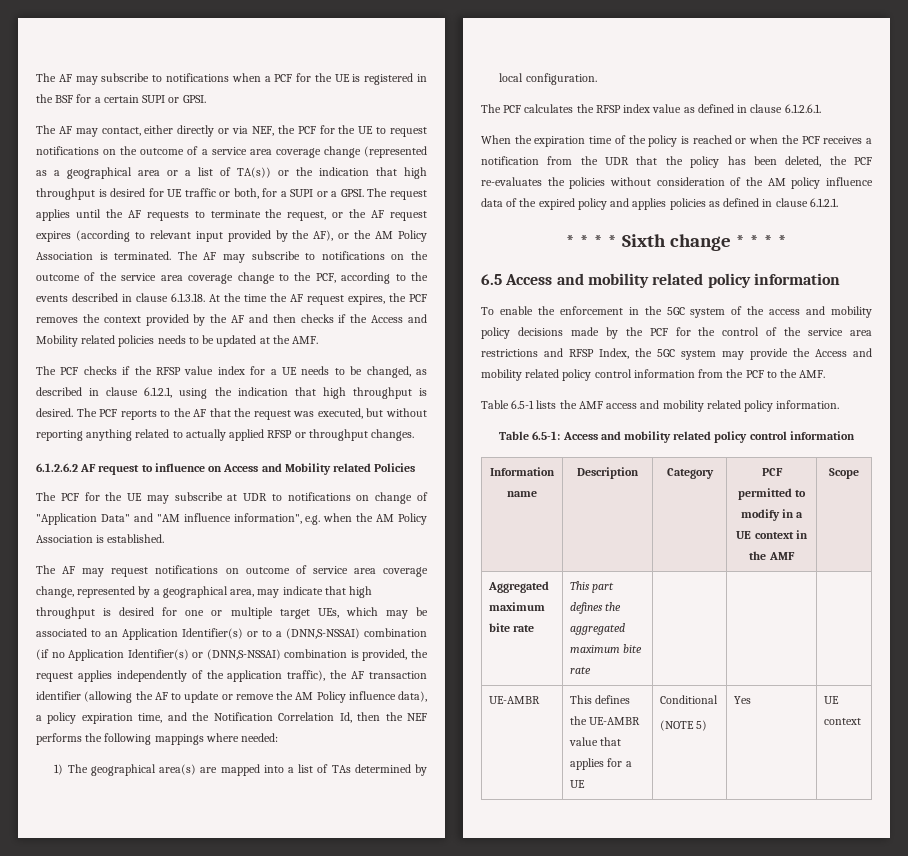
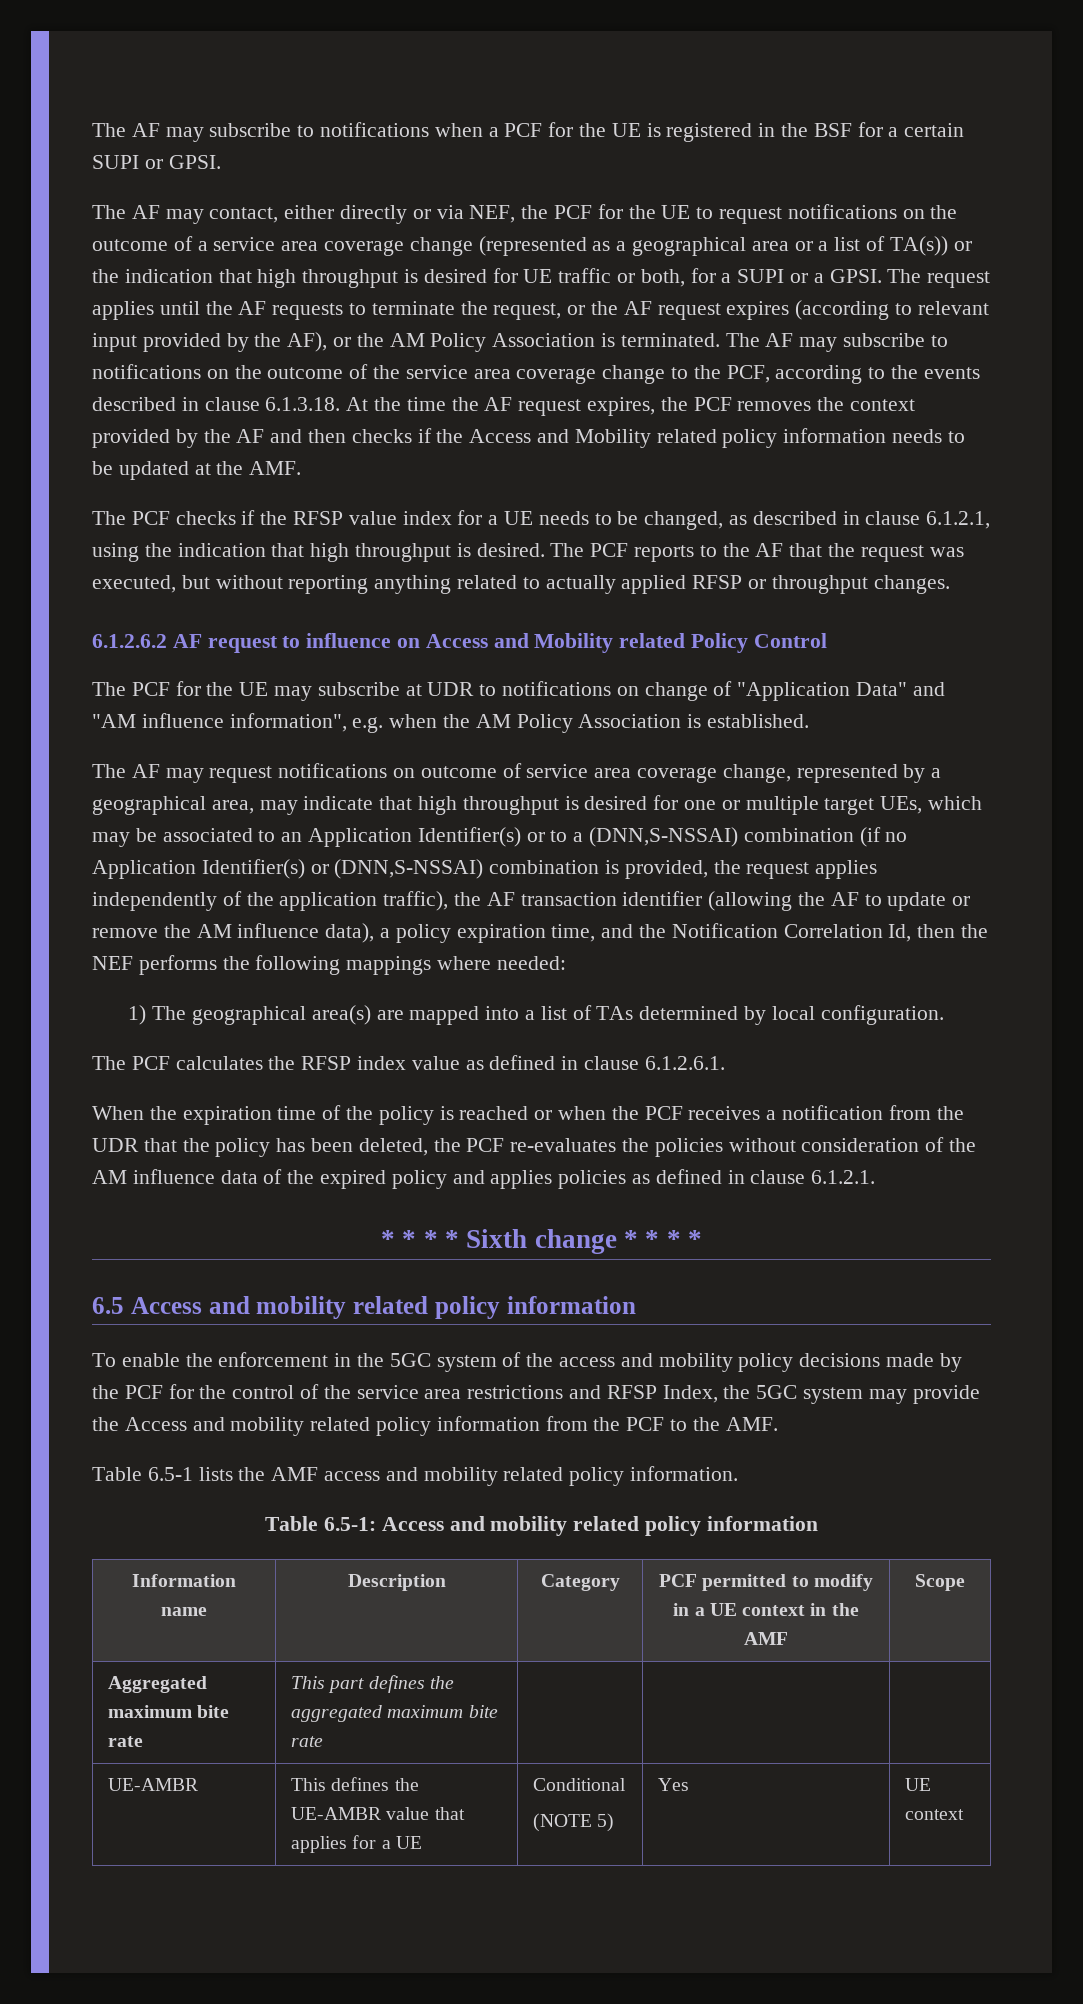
- The AF may subscribe to notifications on the outcome of the service area coverage change to the PCF, according to the events described in clause 6.1.3.18. At the time the AF request expires, the PCF removes the context provided by the AF and then checks if the Access and Mobility related policies needs to be updated at the AMF.
+ The AF may subscribe to notifications on the outcome of the service area coverage change to the PCF, according to the events described in clause 6.1.3.18. At the time the AF request expires, the PCF removes the context provided by the AF and then checks if the Access and Mobility related policy information needs to be updated at the AMF.
- 6.1.2.6.2 AF request to influence on Access and Mobility related Policies
+ 6.1.2.6.2 AF request to influence on Access and Mobility related Policy Control
- The AF may request notifications on outcome of service area coverage change, represented by a geographical area, may indicate that high throughput is desired for one or multiple target UEs, which may be associated to an Application Identifier(s) or to a (DNN,S-NSSAI) combination (if no Application Identifier(s) or (DNN,S-NSSAI) combination is provided, the request applies independently of the application traffic), the AF transaction identifier (allowing the AF to update or remove the AM Policy influence data), a policy expiration time, and the Notification Correlation Id, then the NEF performs the following mappings where needed:
+ The AF may request notifications on outcome of service area coverage change, represented by a geographical area, may indicate that high throughput is desired for one or multiple target UEs, which may be associated to an Application Identifier(s) or to a (DNN,S-NSSAI) combination (if no Application Identifier(s) or (DNN,S-NSSAI) combination is provided, the request applies independently of the application traffic), the AF transaction identifier (allowing the AF to update or remove the AM influence data), a policy expiration time, and the Notification Correlation Id, then the NEF performs the following mappings where needed:
- When the expiration time of the policy is reached or when the PCF receives a notification from the UDR that the policy has been deleted, the PCF re-evaluates the policies without consideration of the AM policy influence data of the expired policy and applies policies as defined in clause 6.1.2.1.
+ When the expiration time of the policy is reached or when the PCF receives a notification from the UDR that the policy has been deleted, the PCF re-evaluates the policies without consideration of the AM influence data of the expired policy and applies policies as defined in clause 6.1.2.1.
- To enable the enforcement in the 5GC system of the access and mobility policy decisions made by the PCF for the control of the service area restrictions and RFSP Index, the 5GC system may provide the Access and mobility related policy control information from the PCF to the AMF.
+ To enable the enforcement in the 5GC system of the access and mobility policy decisions made by the PCF for the control of the service area restrictions and RFSP Index, the 5GC system may provide the Access and mobility related policy information from the PCF to the AMF.
- Table 6.5-1: Access and mobility related policy control information
+ Table 6.5-1: Access and mobility related policy information

